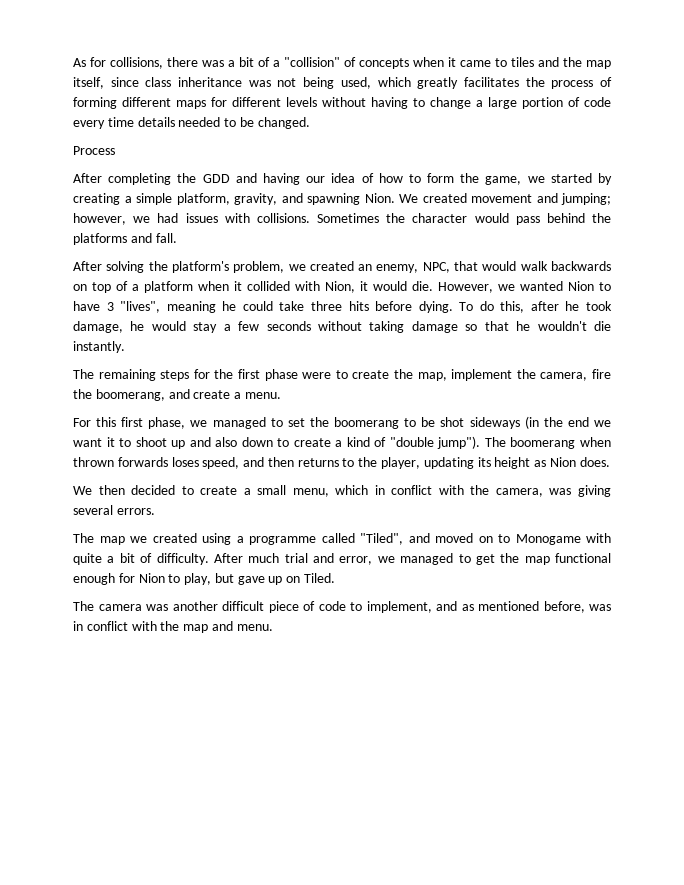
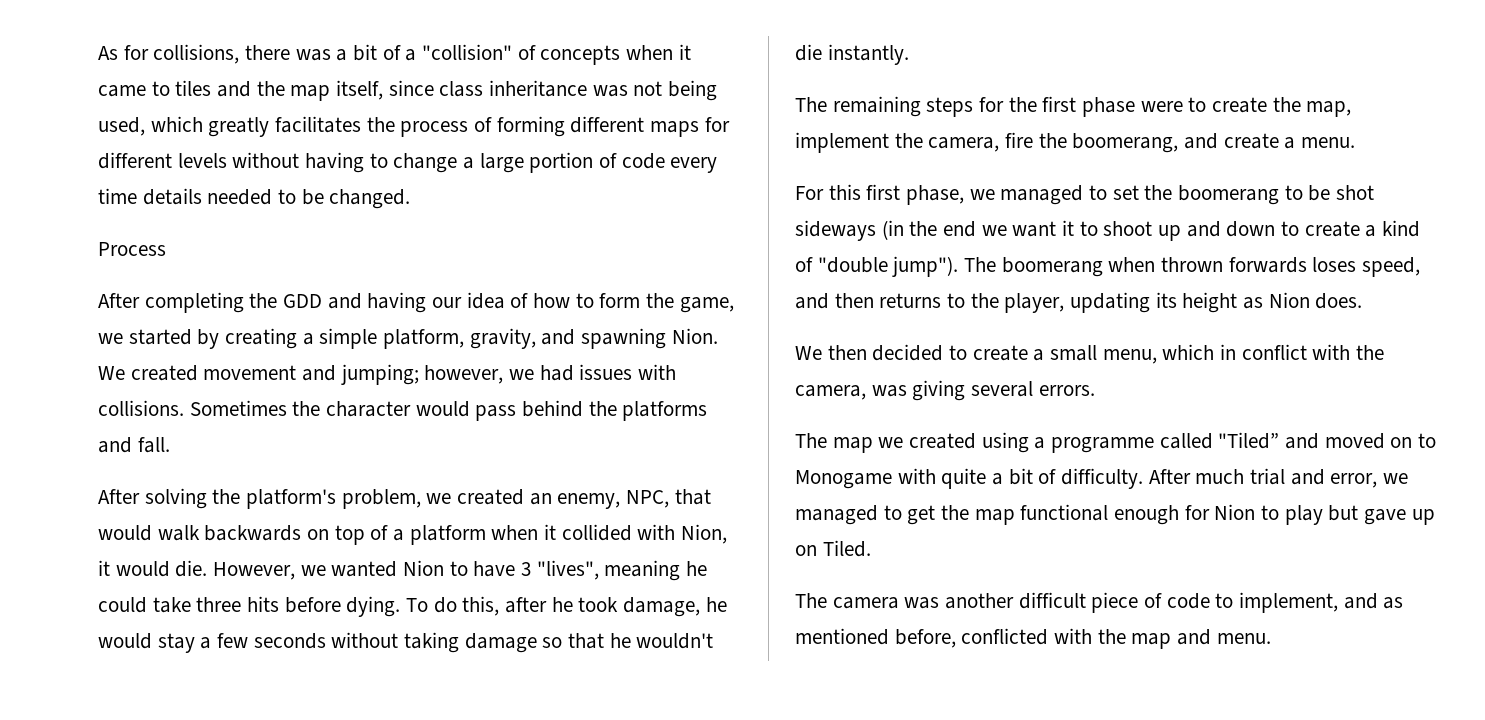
- For this first phase, we managed to set the boomerang to be shot sideways (in the end we want it to shoot up and also down to create a kind of "double jump").
+ For this first phase, we managed to set the boomerang to be shot sideways (in the end we want it to shoot up and down to create a kind of "double jump").
- The map we created using a programme called "Tiled", and moved on to Monogame with quite a bit of difficulty.
+ The map we created using a programme called "Tiled” and moved on to Monogame with quite a bit of difficulty.
- After much trial and error, we managed to get the map functional enough for Nion to play, but gave up on Tiled.
+ After much trial and error, we managed to get the map functional enough for Nion to play but gave up on Tiled.
- The camera was another difficult piece of code to implement, and as mentioned before, was in conflict with the map and menu.
+ The camera was another difficult piece of code to implement, and as mentioned before, conflicted with the map and menu.

